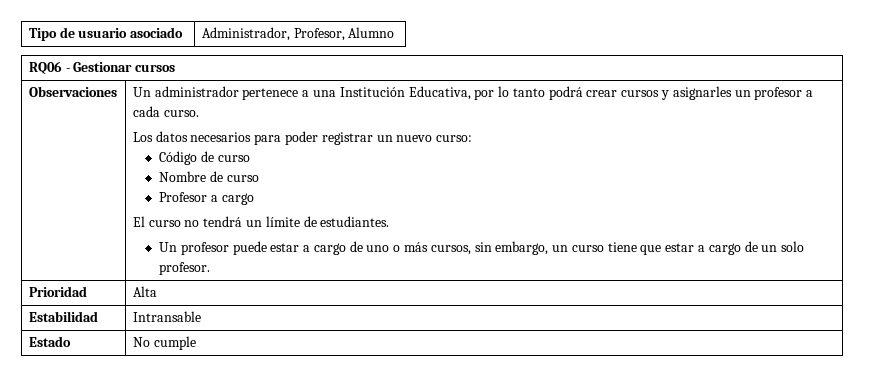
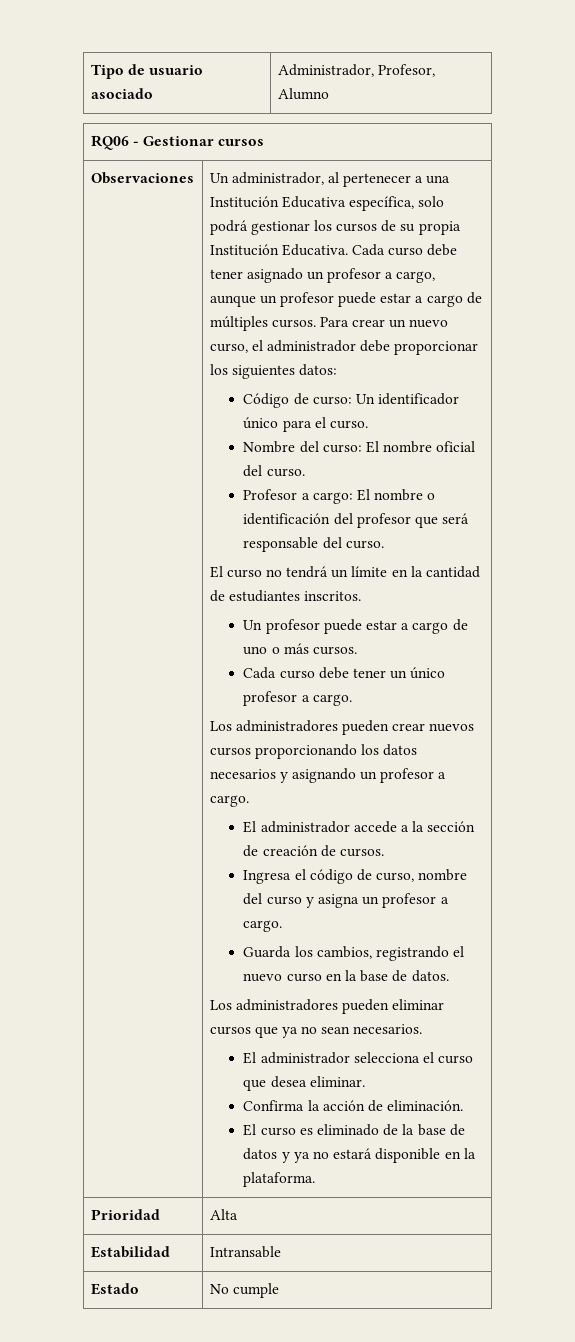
- Un administrador pertenece a una Institución Educativa, por lo tanto podrá crear cursos y asignarles un profesor a cada curso.
- Los datos necesarios para poder registrar un nuevo curso:
- Código de curso
- Nombre de curso
- Profesor a cargo
+ Un administrador, al pertenecer a una Institución Educativa específica, solo podrá gestionar los cursos de su propia Institución Educativa. Cada curso debe tener asignado un profesor a cargo, aunque un profesor puede estar a cargo de múltiples cursos. Para crear un nuevo curso, el administrador debe proporcionar los siguientes datos:
+ Código de curso: Un identificador único para el curso.
+ Nombre del curso: El nombre oficial del curso.
+ Profesor a cargo: El nombre o identificación del profesor que será responsable del curso.
- El curso no tendrá un límite de estudiantes.
+ El curso no tendrá un límite en la cantidad de estudiantes inscritos.
- Un profesor puede estar a cargo de uno o más cursos, sin embargo, un curso tiene que estar a cargo de un solo profesor.
+ Un profesor puede estar a cargo de uno o más cursos.
+ Cada curso debe tener un único profesor a cargo.
+ Los administradores pueden crear nuevos cursos proporcionando los datos necesarios y asignando un profesor a cargo.
+ El administrador accede a la sección de creación de cursos.
+ Ingresa el código de curso, nombre del curso y asigna un profesor a cargo.
+ Guarda los cambios, registrando el nuevo curso en la base de datos.
+ Los administradores pueden eliminar cursos que ya no sean necesarios.
+ El administrador selecciona el curso que desea eliminar.
+ Confirma la acción de eliminación.
+ El curso es eliminado de la base de datos y ya no estará disponible en la plataforma.

